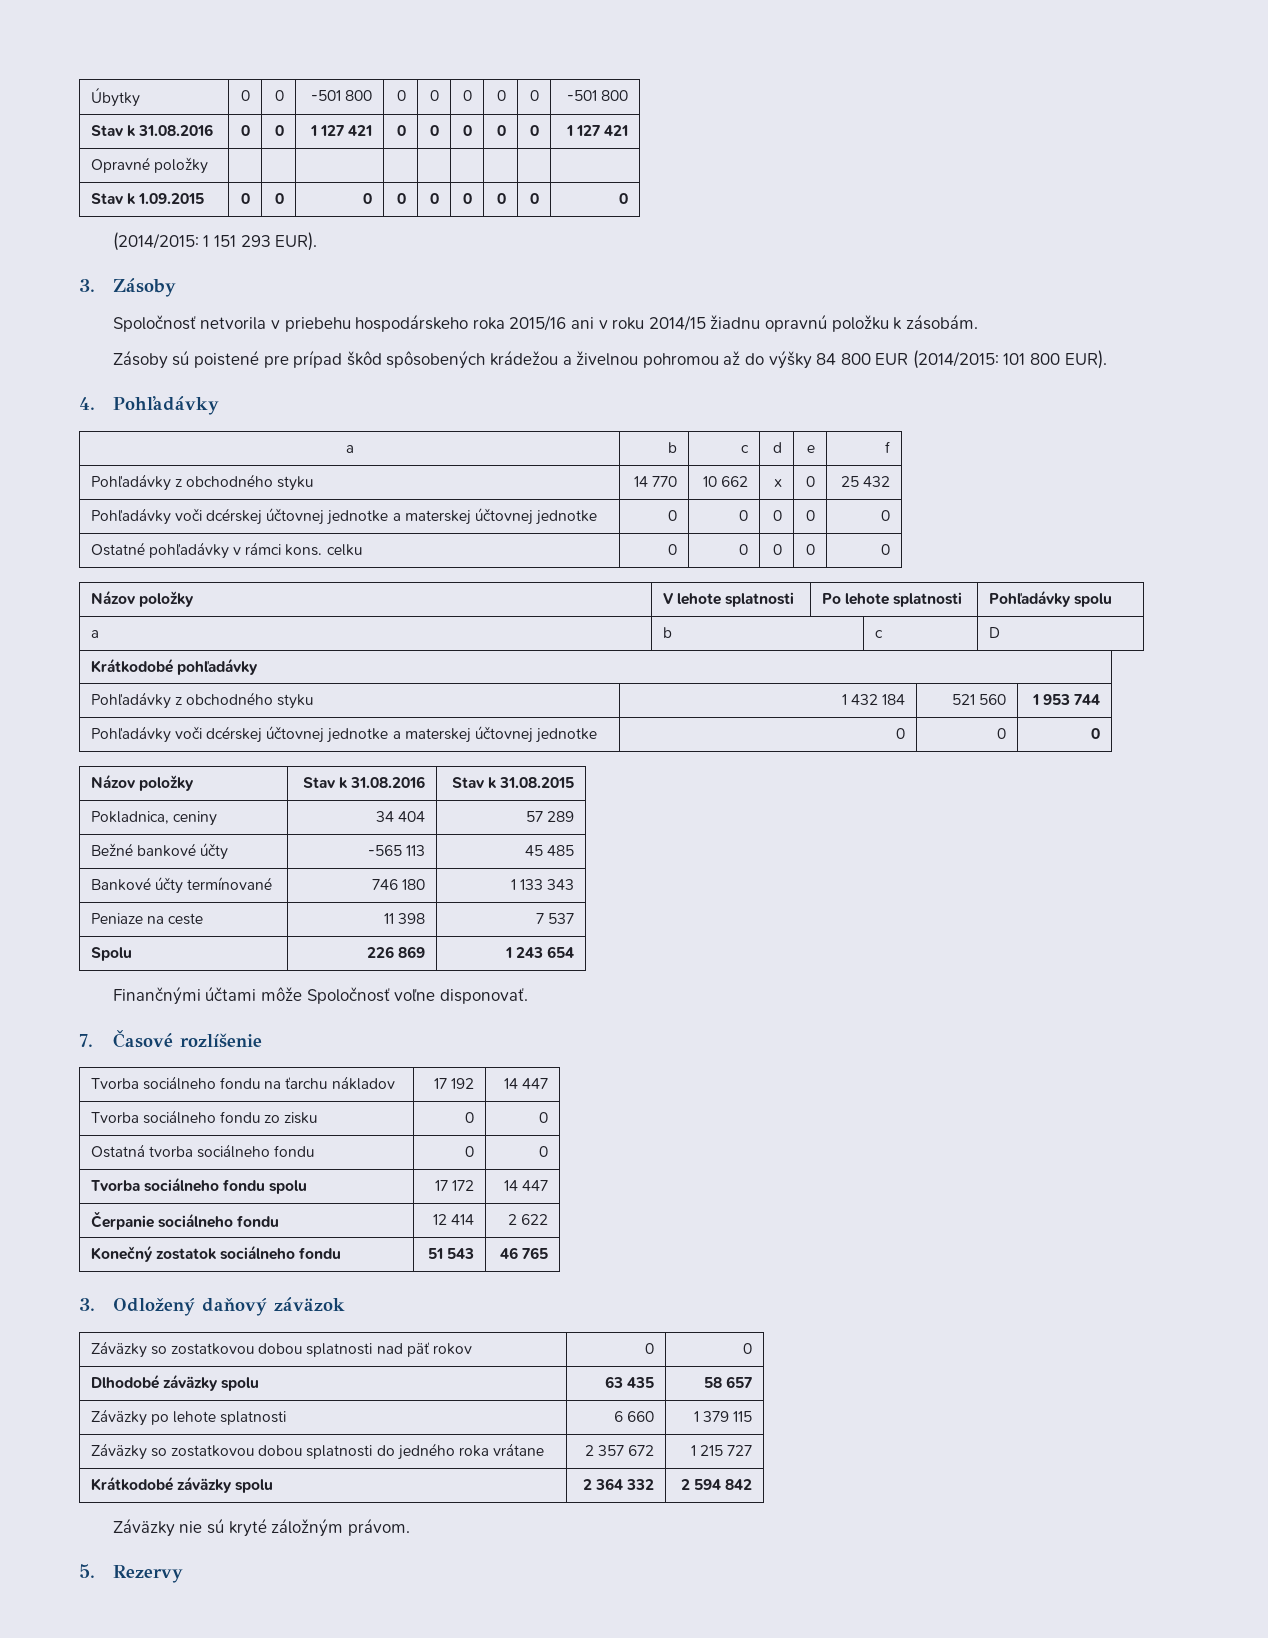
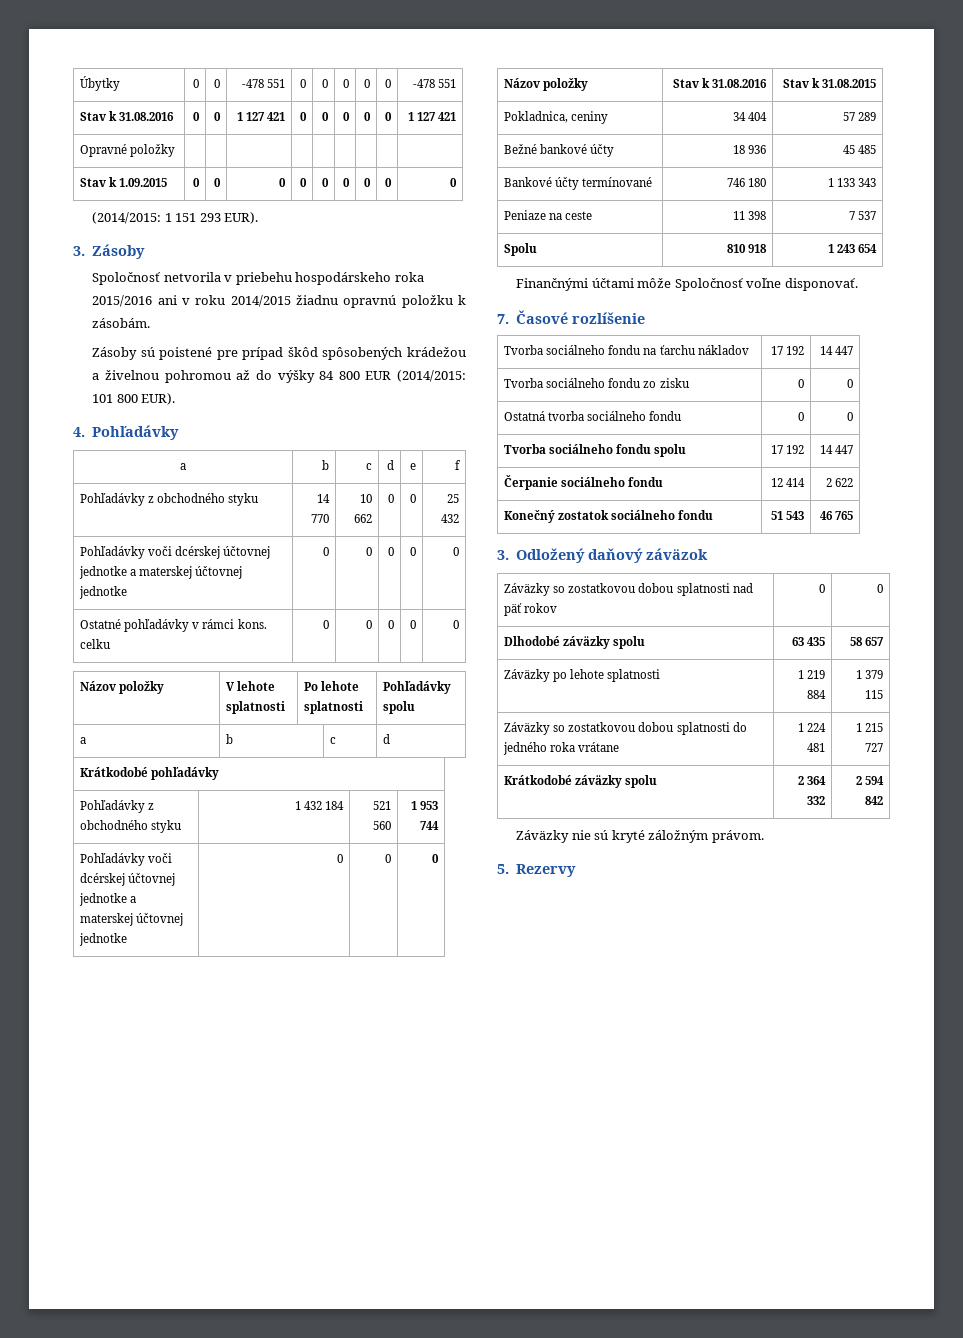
- Úbytky | 0 | 0 | -501 800 | 0 | 0 | 0 | 0 | 0 | -501 800
+ Úbytky | 0 | 0 | -478 551 | 0 | 0 | 0 | 0 | 0 | -478 551
- Spoločnosť netvorila v priebehu hospodárskeho roka 2015/16 ani v roku 2014/15 žiadnu opravnú položku k zásobám.
+ Spoločnosť netvorila v priebehu hospodárskeho roka 2015/2016 ani v roku 2014/2015 žiadnu opravnú položku k zásobám.
- Pohľadávky z obchodného styku | 14 770 | 10 662 | x | 0 | 25 432
+ Pohľadávky z obchodného styku | 14 770 | 10 662 | 0 | 0 | 25 432
  Názov položky | V lehote splatnosti | Po lehote splatnosti | Pohľadávky spolu
- a | b | c | D
+ a | b | c | d
- Bežné bankové účty | -565 113 | 45 485
+ Bežné bankové účty | 18 936 | 45 485
- Spolu | 226 869 | 1 243 654
+ Spolu | 810 918 | 1 243 654
- Tvorba sociálneho fondu spolu | 17 172 | 14 447
+ Tvorba sociálneho fondu spolu | 17 192 | 14 447
- Záväzky po lehote splatnosti | 6 660 | 1 379 115
+ Záväzky po lehote splatnosti | 1 219 884 | 1 379 115
- Záväzky so zostatkovou dobou splatnosti do jedného roka vrátane | 2 357 672 | 1 215 727
+ Záväzky so zostatkovou dobou splatnosti do jedného roka vrátane | 1 224 481 | 1 215 727

